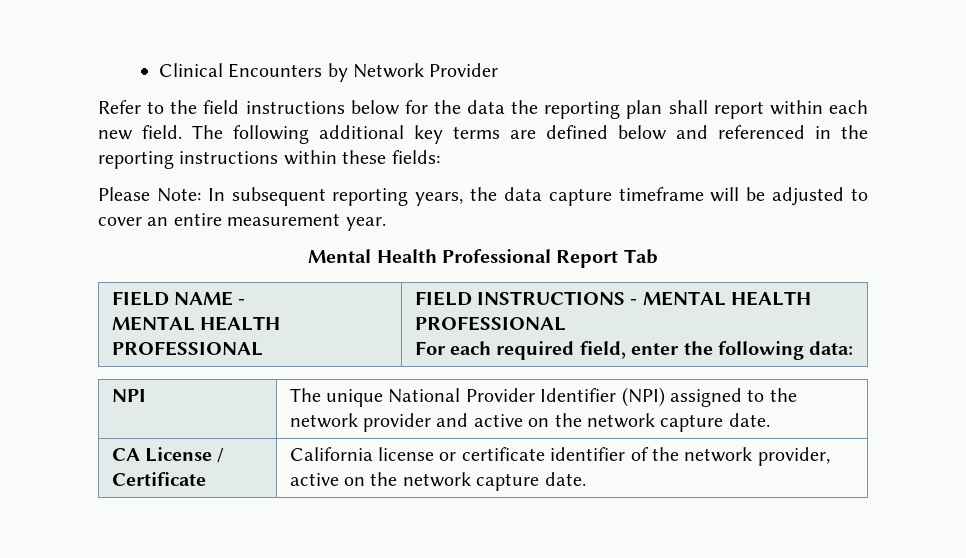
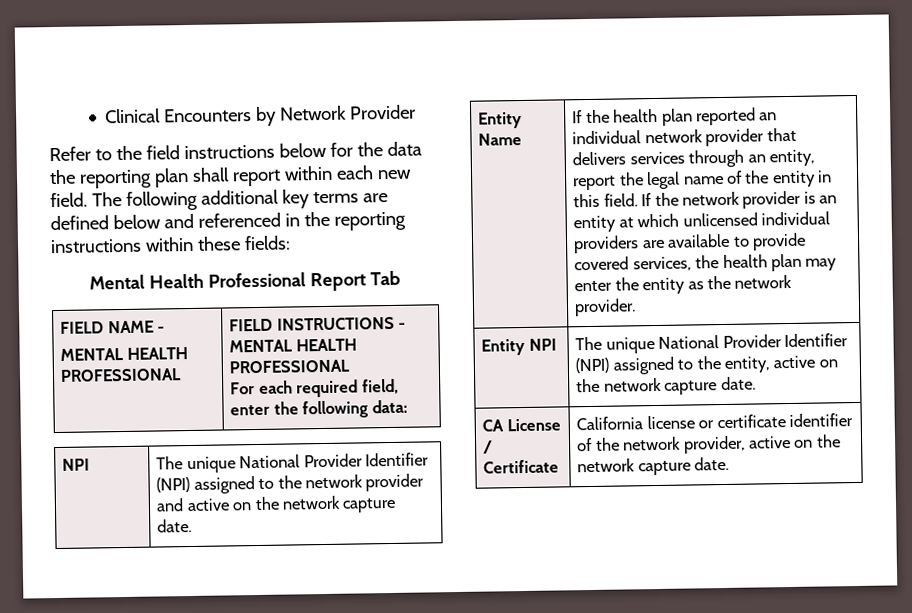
- Please Note: In subsequent reporting years, the data capture timeframe will be adjusted to cover an entire measurement year.
+ Entity Name | If the health plan reported an individual network provider that delivers services through an entity, report the legal name of the entity in this field. If the network provider is an entity at which unlicensed individual providers are available to provide covered services, the health plan may enter the entity as the network provider.
+ Entity NPI | The unique National Provider Identifier (NPI) assigned to the entity, active on the network capture date.

